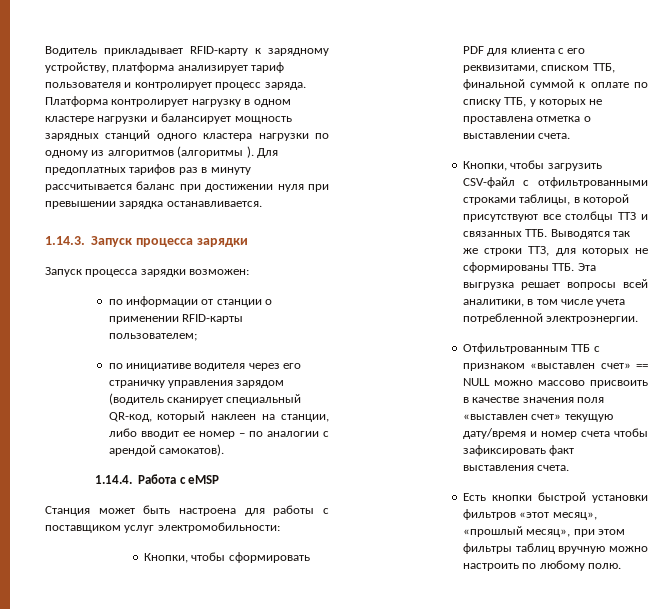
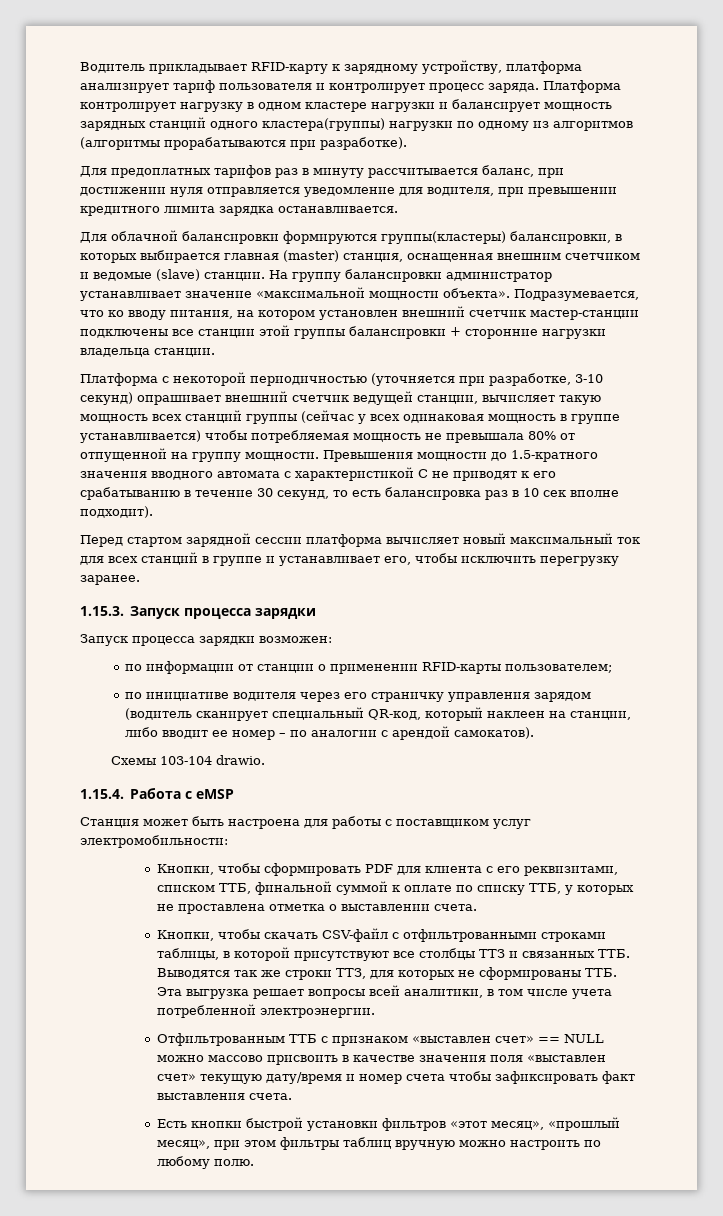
- Платформа контролирует нагрузку в одном кластере нагрузки и балансирует мощность зарядных станций одного кластера нагрузки по одному из алгоритмов (алгоритмы ). Для предоплатных тарифов раз в минуту рассчитывается баланс при достижении нуля при превышении зарядка останавливается.
- 1.14.3. Запуск процесса зарядки
+ Платформа контролирует нагрузку в одном кластере нагрузки и балансирует мощность зарядных станций одного кластера(группы) нагрузки по одному из алгоритмов (алгоритмы прорабатываются при разработке).
+ Для предоплатных тарифов раз в минуту рассчитывается баланс, при достижении нуля отправляется уведомление для водителя, при превышении кредитного лимита зарядка останавливается.
+ Для облачной балансировки формируются группы(кластеры) балансировки, в которых выбирается главная (master) станция, оснащенная внешним счетчиком и ведомые (slave) станции. На группу балансировки администратор устанавливает значение «максимальной мощности объекта». Подразумевается, что ко вводу питания, на котором установлен внешний счетчик мастер-станции подключены все станции этой группы балансировки + сторонние нагрузки владельца станции.
+ Платформа с некоторой периодичностью (уточняется при разработке, 3-10 секунд) опрашивает внешний счетчик ведущей станции, вычисляет такую мощность всех станций группы (сейчас у всех одинаковая мощность в группе устанавливается) чтобы потребляемая мощность не превышала 80% от отпущенной на группу мощности. Превышения мощности до 1.5-кратного значения вводного автомата с характеристикой C не приводят к его срабатыванию в течение 30 секунд, то есть балансировка раз в 10 сек вполне подходит).
+ Перед стартом зарядной сессии платформа вычисляет новый максимальный ток для всех станций в группе и устанавливает его, чтобы исключить перегрузку заранее.
+ 1.15.3. Запуск процесса зарядки
- 1.14.4. Работа с eMSP
+ Схемы 103-104 drawio.
+ 1.15.4. Работа с eMSP
- Кнопки, чтобы загрузить CSV-файл с отфильтрованными строками таблицы, в которой присутствуют все столбцы ТТЗ и связанных ТТБ. Выводятся так же строки ТТЗ, для которых не сформированы ТТБ. Эта выгрузка решает вопросы всей аналитики, в том числе учета потребленной электроэнергии.
+ Кнопки, чтобы скачать CSV-файл с отфильтрованными строками таблицы, в которой присутствуют все столбцы ТТЗ и связанных ТТБ. Выводятся так же строки ТТЗ, для которых не сформированы ТТБ. Эта выгрузка решает вопросы всей аналитики, в том числе учета потребленной электроэнергии.

